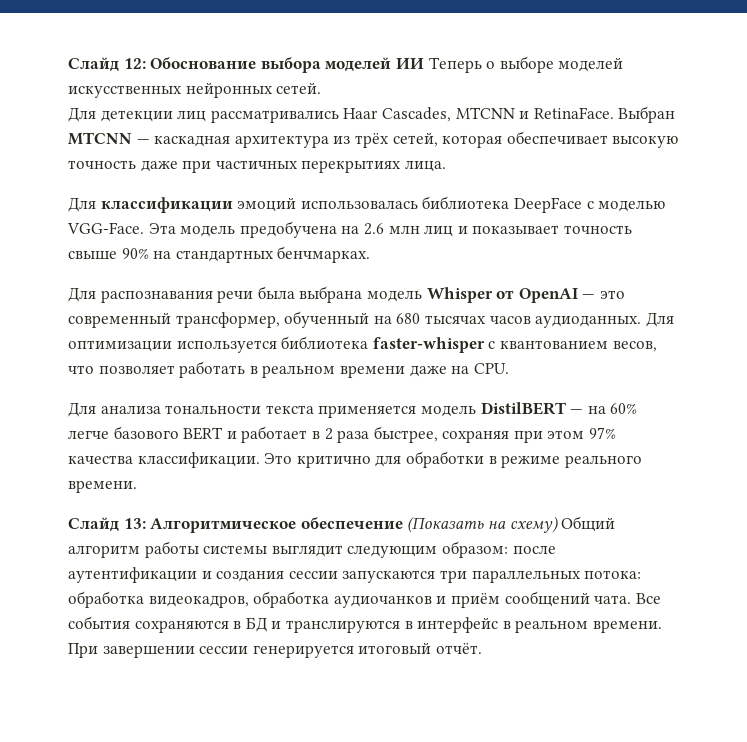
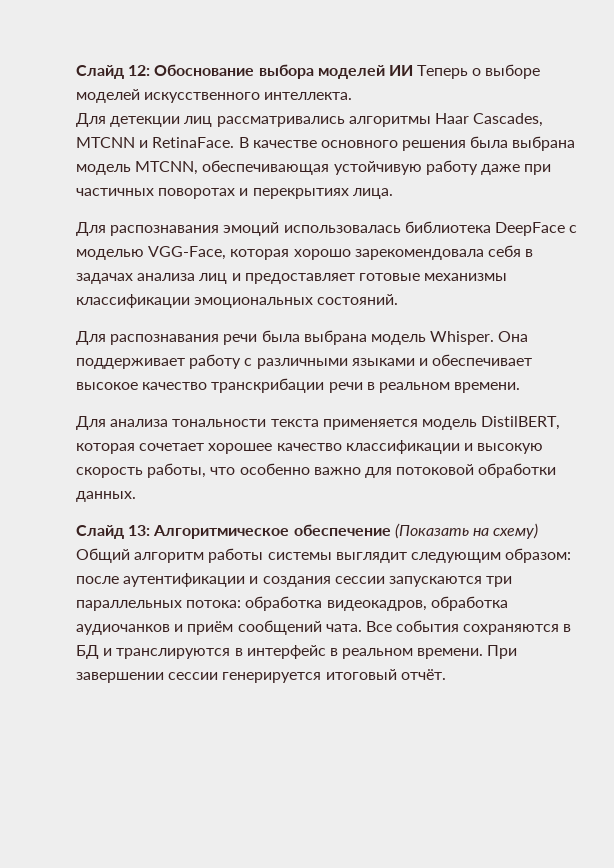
- Слайд 12: Обоснование выбора моделей ИИ Теперь о выборе моделей искусственных нейронных сетей.
+ Слайд 12: Обоснование выбора моделей ИИ Теперь о выборе моделей искусственного интеллекта.
- Для детекции лиц рассматривались Haar Cascades, MTCNN и RetinaFace.
+ Для детекции лиц рассматривались алгоритмы Haar Cascades, MTCNN и RetinaFace.
- Выбран MTCNN — каскадная архитектура из трёх сетей, которая обеспечивает высокую точность даже при частичных перекрытиях лица.
+ В качестве основного решения была выбрана модель MTCNN, обеспечивающая устойчивую работу даже при частичных поворотах и перекрытиях лица.
- Для классификации эмоций использовалась библиотека DeepFace с моделью VGG-Face. Эта модель предобучена на 2.6 млн лиц и показывает точность свыше 90% на стандартных бенчмарках.
+ Для распознавания эмоций использовалась библиотека DeepFace с моделью VGG-Face, которая хорошо зарекомендовала себя в задачах анализа лиц и предоставляет готовые механизмы классификации эмоциональных состояний.
- Для распознавания речи была выбрана модель Whisper от OpenAI — это современный трансформер, обученный на 680 тысячах часов аудиоданных. Для оптимизации используется библиотека faster-whisper с квантованием весов, что позволяет работать в реальном времени даже на CPU.
+ Для распознавания речи была выбрана модель Whisper. Она поддерживает работу с различными языками и обеспечивает высокое качество транскрибации речи в реальном времени.
- Для анализа тональности текста применяется модель DistilBERT — на 60% легче базового BERT и работает в 2 раза быстрее, сохраняя при этом 97% качества классификации. Это критично для обработки в режиме реального времени.
+ Для анализа тональности текста применяется модель DistilBERT, которая сочетает хорошее качество классификации и высокую скорость работы, что особенно важно для потоковой обработки данных.

